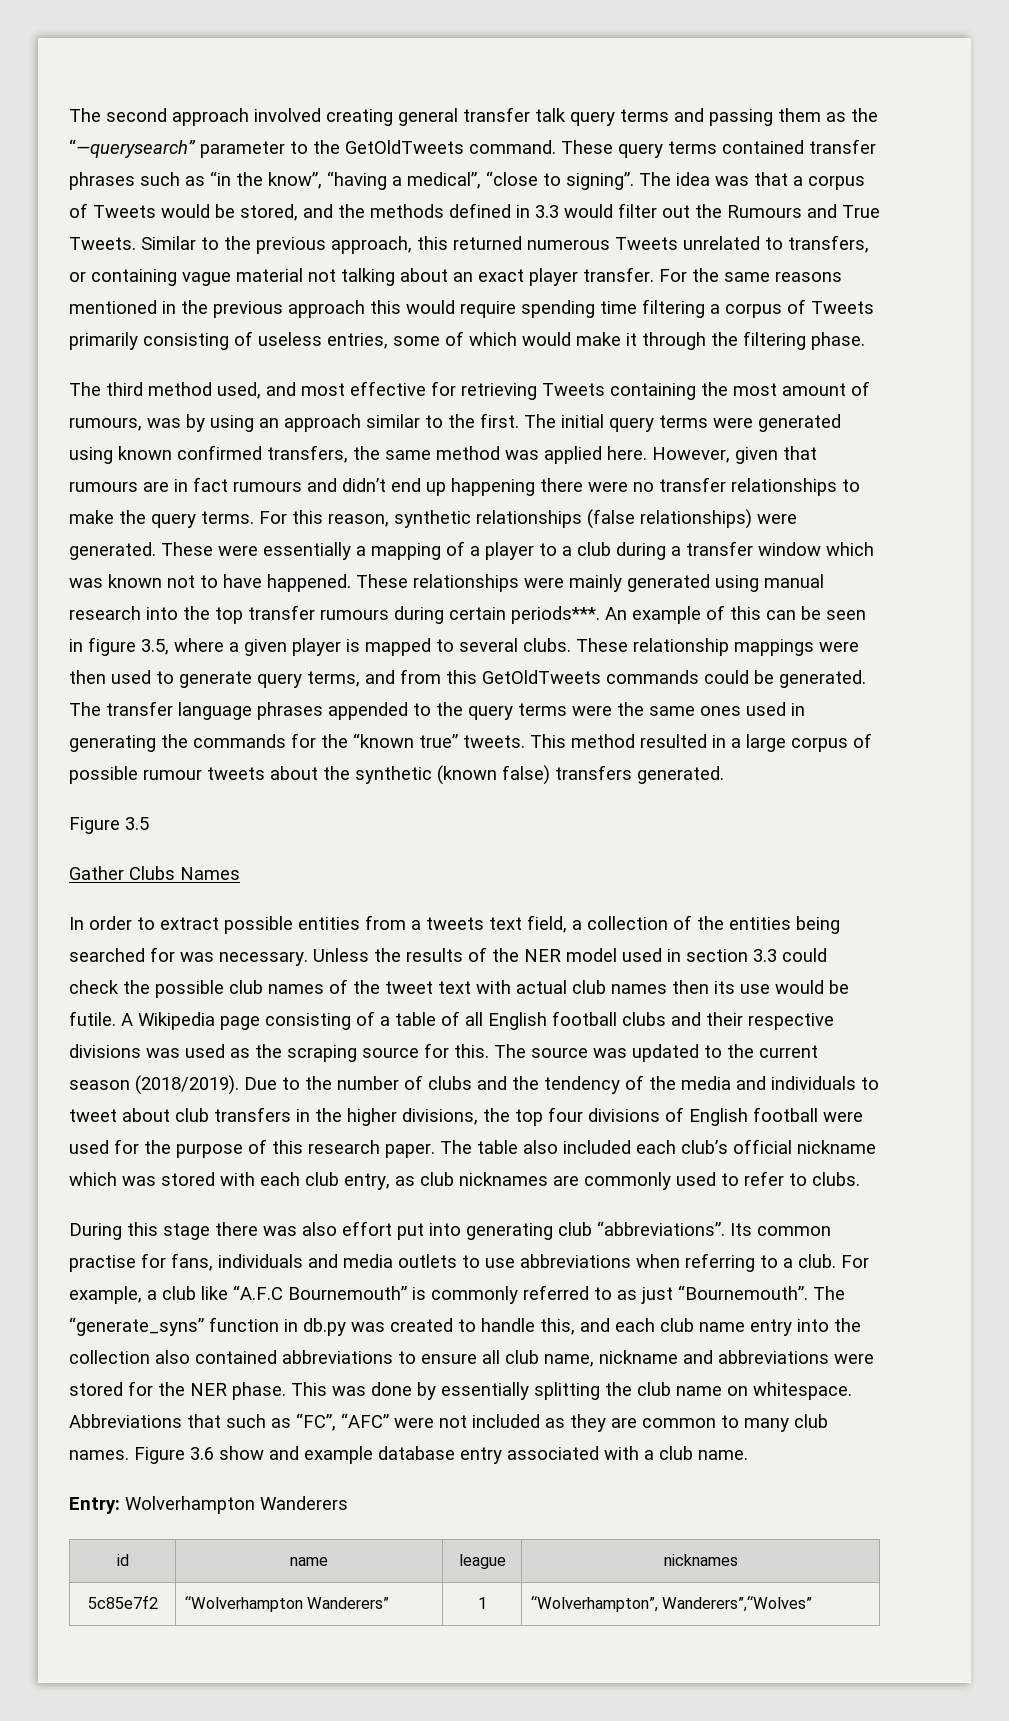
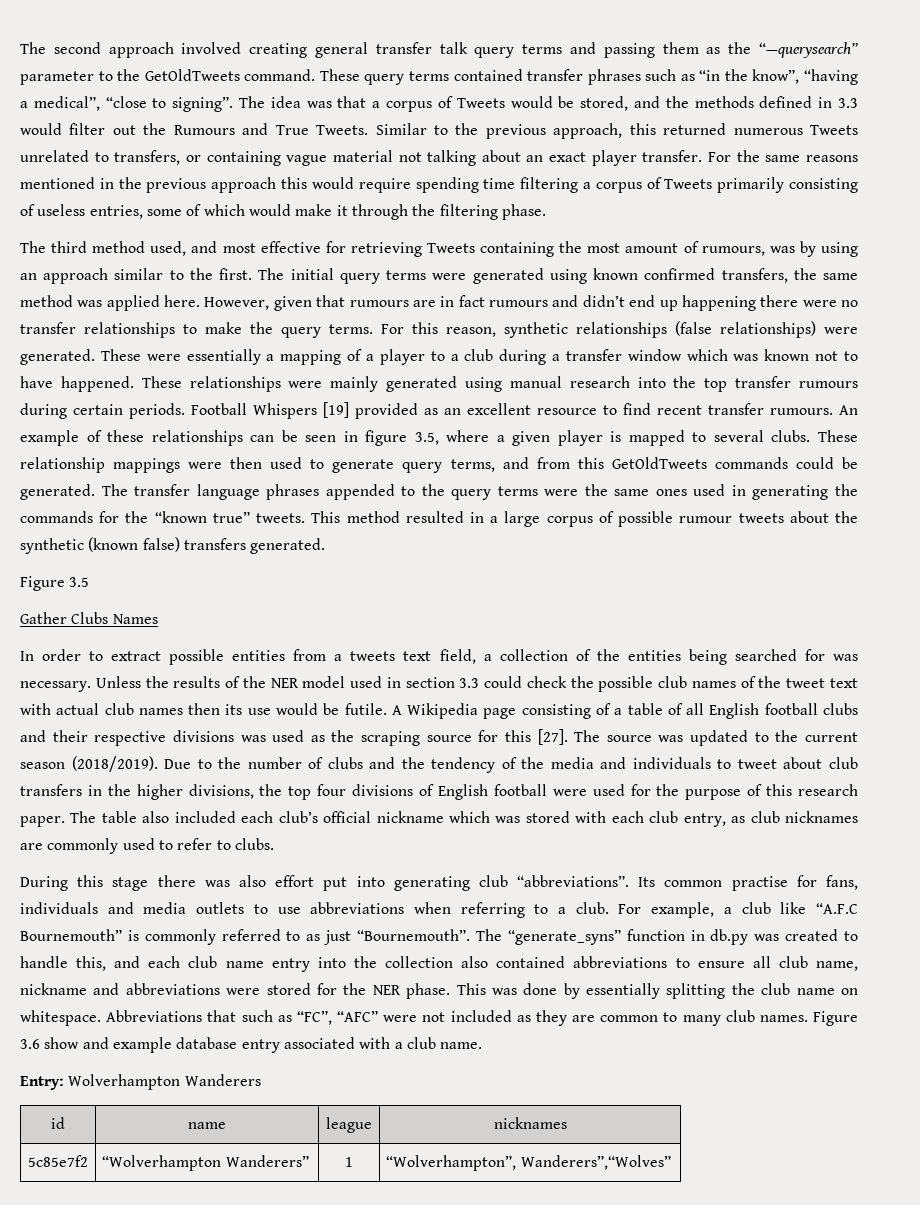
- These relationships were mainly generated using manual research into the top transfer rumours during certain periods***.
+ These relationships were mainly generated using manual research into the top transfer rumours during certain periods. Football Whispers [19] provided as an excellent resource to find recent transfer rumours.
- An example of this can be seen in figure 3.5, where a given player is mapped to several clubs.
+ An example of these relationships can be seen in figure 3.5, where a given player is mapped to several clubs.
- A Wikipedia page consisting of a table of all English football clubs and their respective divisions was used as the scraping source for this.
+ A Wikipedia page consisting of a table of all English football clubs and their respective divisions was used as the scraping source for this [27].

